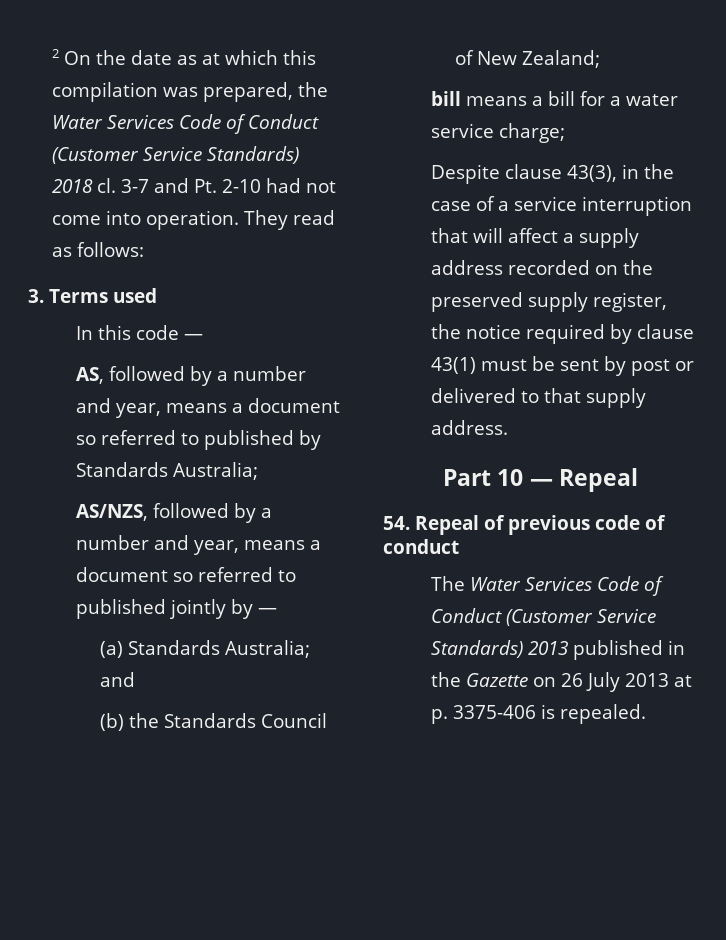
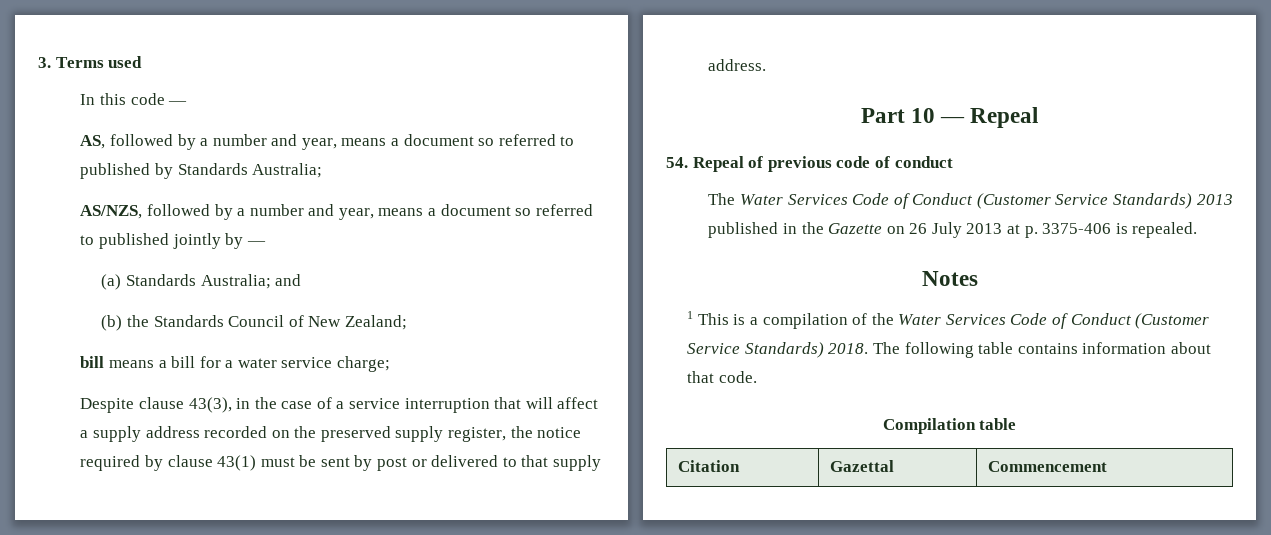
- 2 On the date as at which this compilation was prepared, the Water Services Code of Conduct (Customer Service Standards) 2018 cl. 3-7 and Pt. 2-10 had not come into operation. They read as follows:
+ Notes
+ 1 This is a compilation of the Water Services Code of Conduct (Customer Service Standards) 2018. The following table contains information about that code.
+ Compilation table
+ Citation | Gazettal | Commencement

